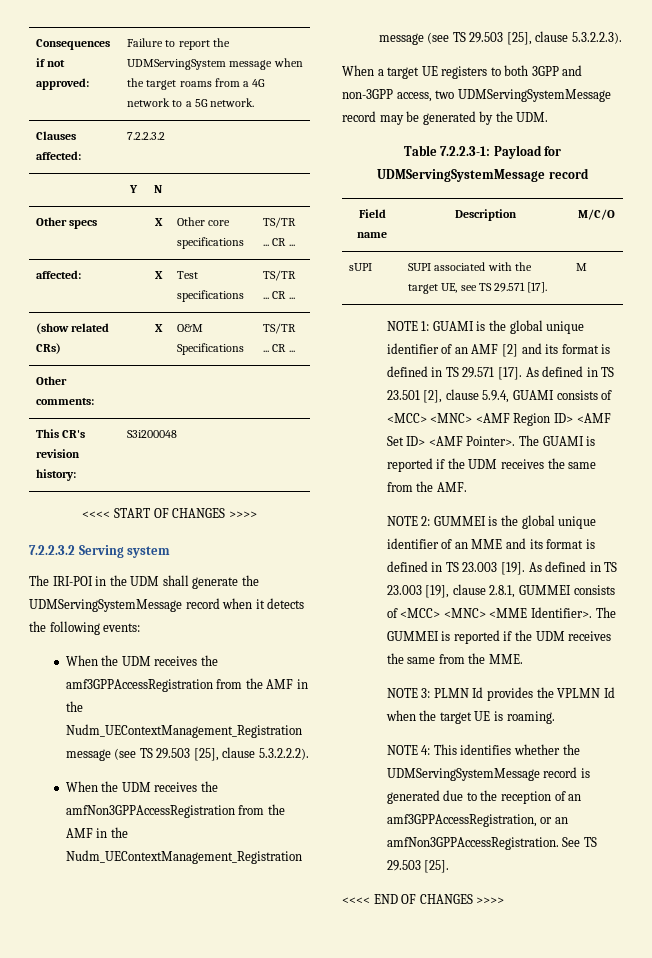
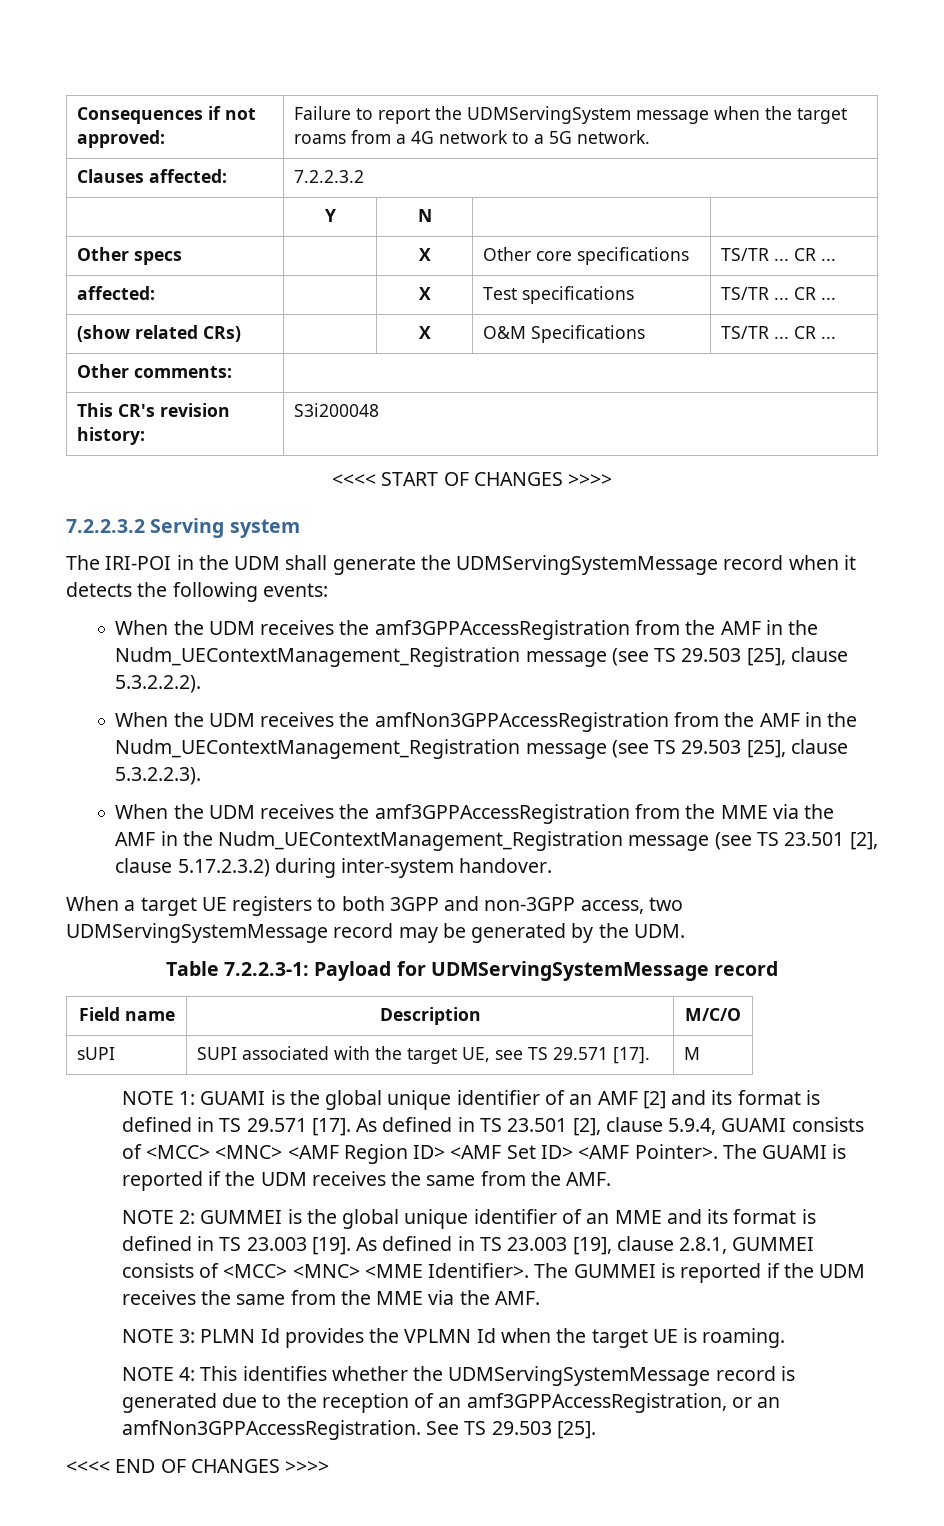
+ When the UDM receives the amf3GPPAccessRegistration from the MME via the AMF in the Nudm_UEContextManagement_Registration message (see TS 23.501 [2], clause 5.17.2.3.2) during inter-system handover.
- The GUMMEI is reported if the UDM receives the same from the MME.
+ The GUMMEI is reported if the UDM receives the same from the MME via the AMF.

